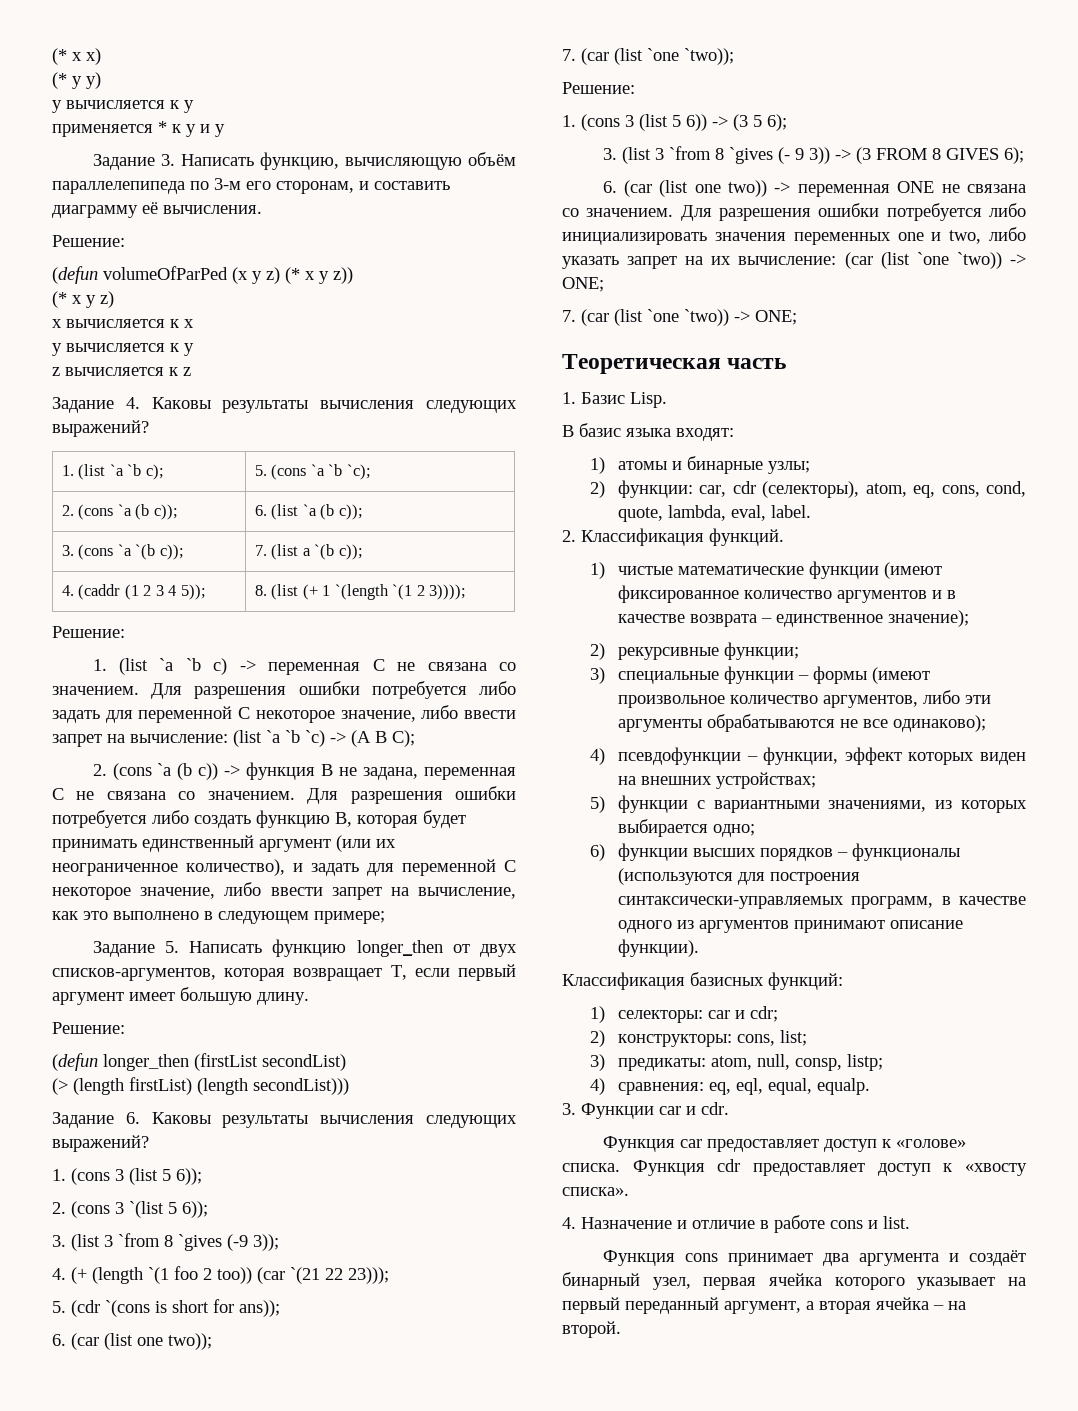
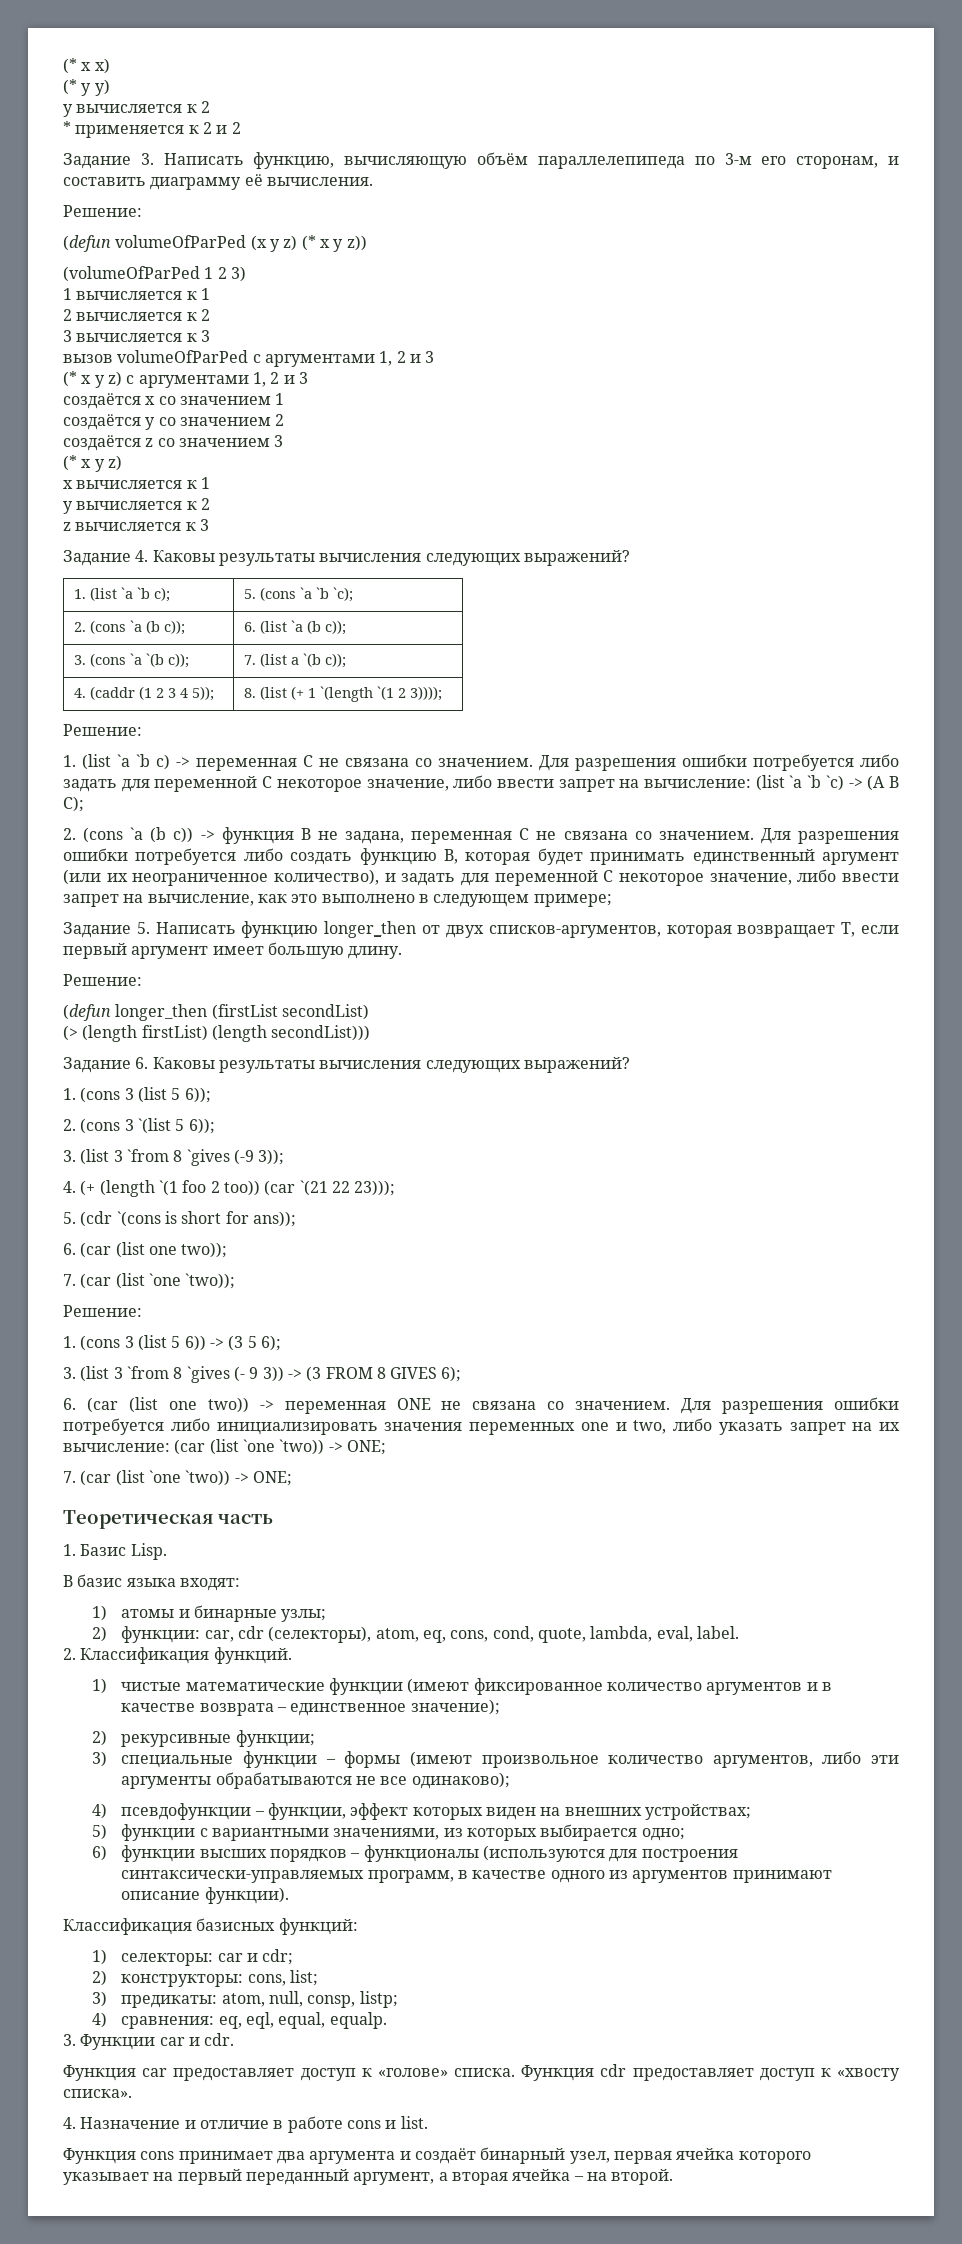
  (* y y)
- y вычисляется к y
- применяется * к y и y
+ y вычисляется к 2
+ * применяется к 2 и 2
+ (volumeOfParPed 1 2 3)
+ 1 вычисляется к 1
+ 2 вычисляется к 2
+ 3 вычисляется к 3
+ вызов volumeOfParPed с аргументами 1, 2 и 3
+ (* x y z) с аргументами 1, 2 и 3
+ создаётся x со значением 1
+ создаётся y со значением 2
+ создаётся z со значением 3
- x вычисляется к x
- y вычисляется к y
+ x вычисляется к 1
+ y вычисляется к 2
- z вычисляется к z
+ z вычисляется к 3

